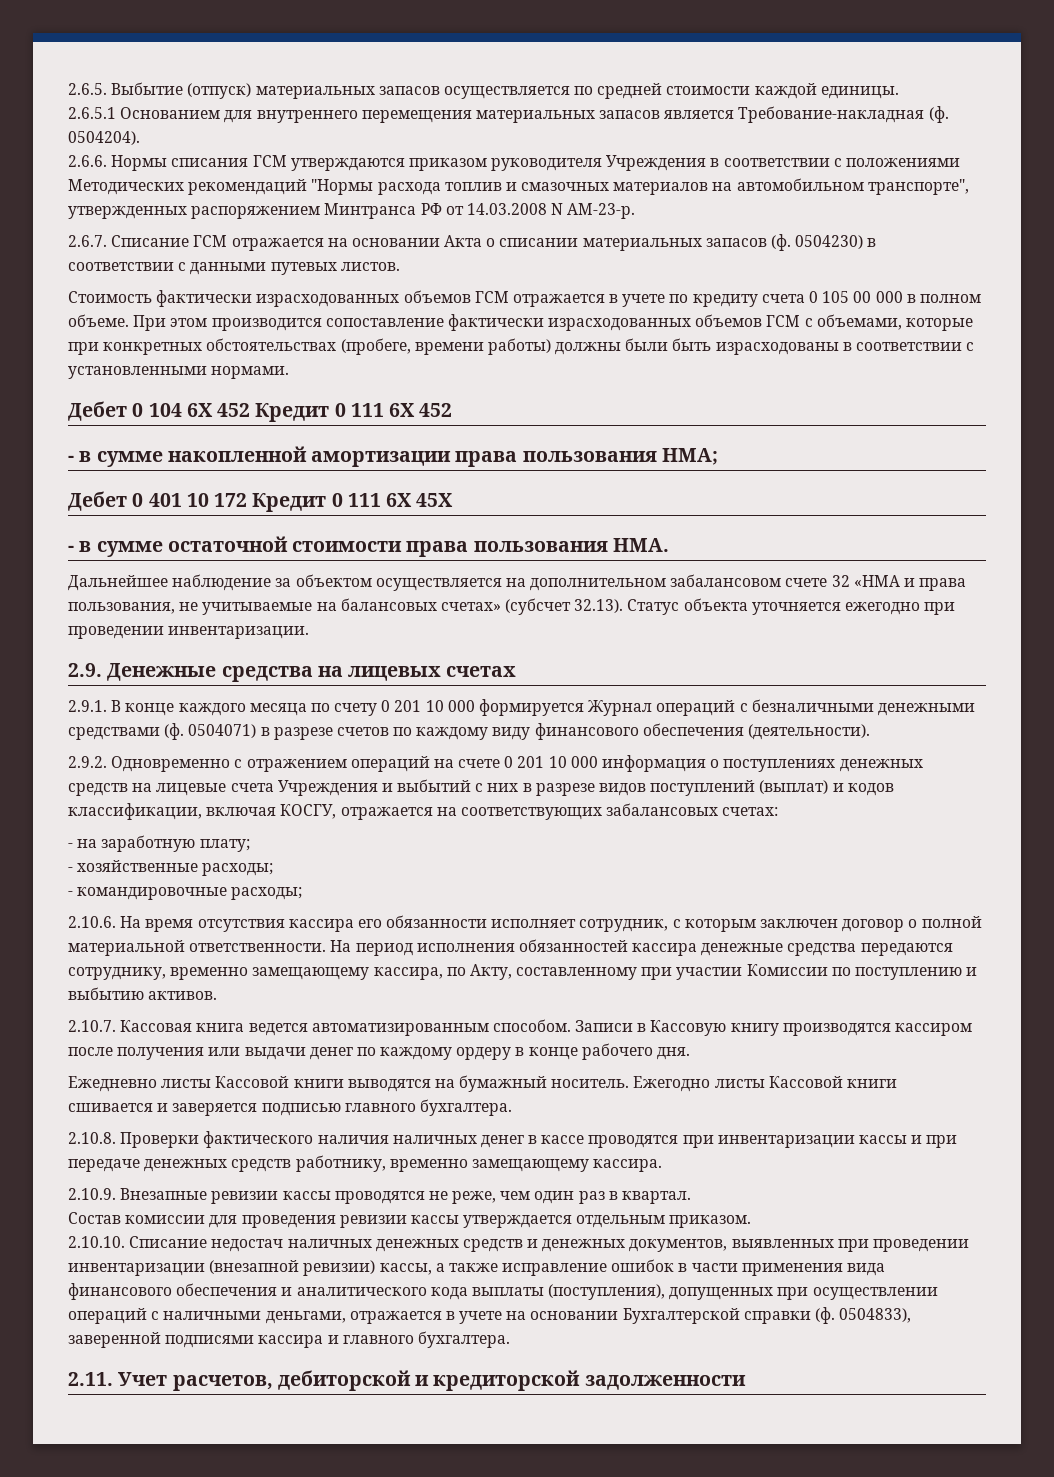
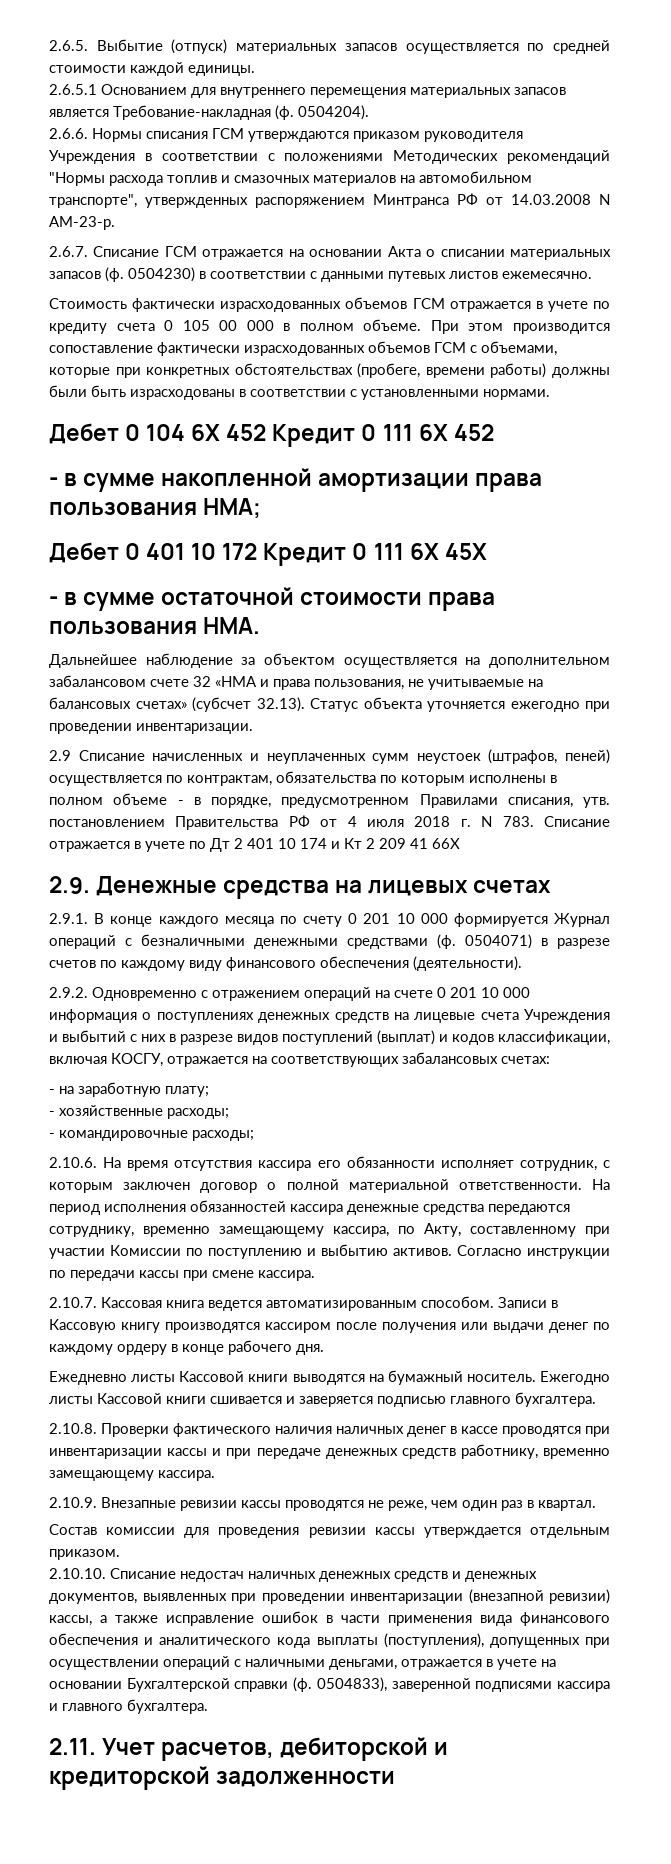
- 0504230) в соответствии с данными путевых листов.
+ 0504230) в соответствии с данными путевых листов ежемесячно.
+ 2.9 Списание начисленных и неуплаченных сумм неустоек (штрафов, пеней) осуществляется по контрактам, обязательства по которым исполнены в полном объеме - в порядке, предусмотренном Правилами списания, утв. постановлением Правительства РФ от 4 июля 2018 г. N 783. Списание отражается в учете по Дт 2 401 10 174 и Кт 2 209 41 66Х
+ Согласно инструкции по передачи кассы при смене кассира.

